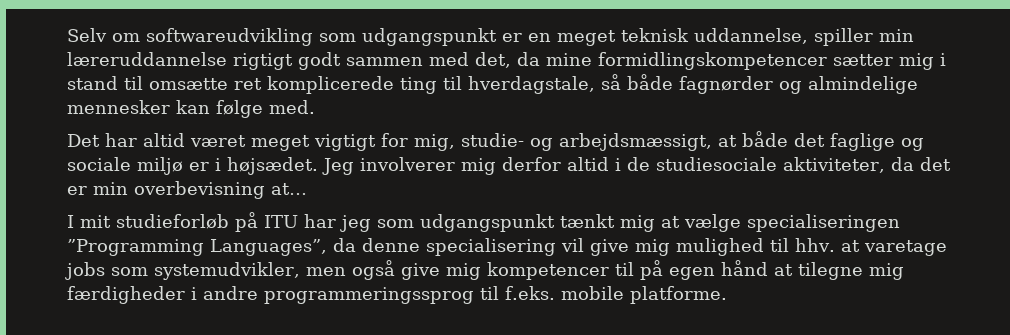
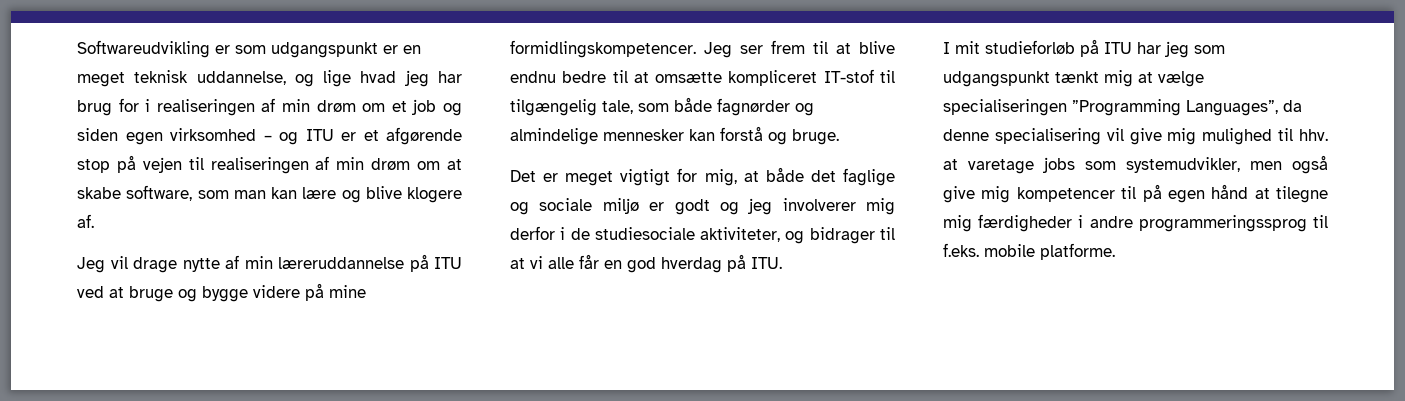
- Selv om softwareudvikling som udgangspunkt er en meget teknisk uddannelse, spiller min læreruddannelse rigtigt godt sammen med det, da mine formidlingskompetencer sætter mig i stand til omsætte ret komplicerede ting til hverdagstale, så både fagnørder og almindelige mennesker kan følge med.
- Det har altid været meget vigtigt for mig, studie- og arbejdsmæssigt, at både det faglige og sociale miljø er i højsædet. Jeg involverer mig derfor altid i de studiesociale aktiviteter, da det er min overbevisning at…
+ Softwareudvikling er som udgangspunkt er en meget teknisk uddannelse, og lige hvad jeg har brug for i realiseringen af min drøm om et job og siden egen virksomhed – og ITU er et afgørende stop på vejen til realiseringen af min drøm om at skabe software, som man kan lære og blive klogere af.
+ Jeg vil drage nytte af min læreruddannelse på ITU ved at bruge og bygge videre på mine formidlingskompetencer. Jeg ser frem til at blive endnu bedre til at omsætte kompliceret IT-stof til tilgængelig tale, som både fagnørder og almindelige mennesker kan forstå og bruge.
+ Det er meget vigtigt for mig, at både det faglige og sociale miljø er godt og jeg involverer mig derfor i de studiesociale aktiviteter, og bidrager til at vi alle får en god hverdag på ITU.

